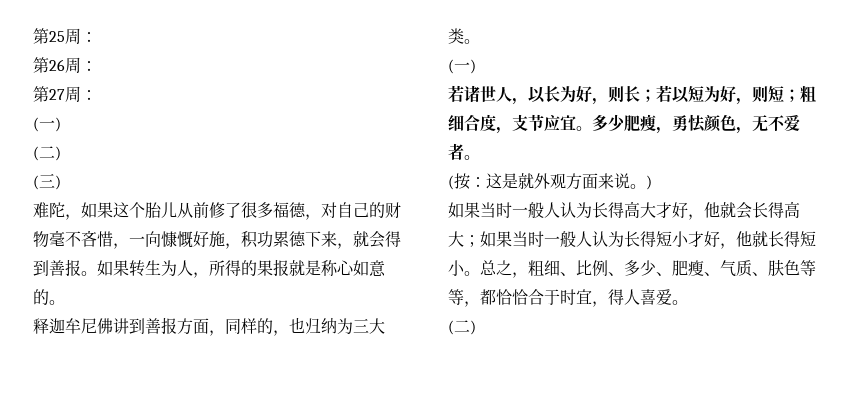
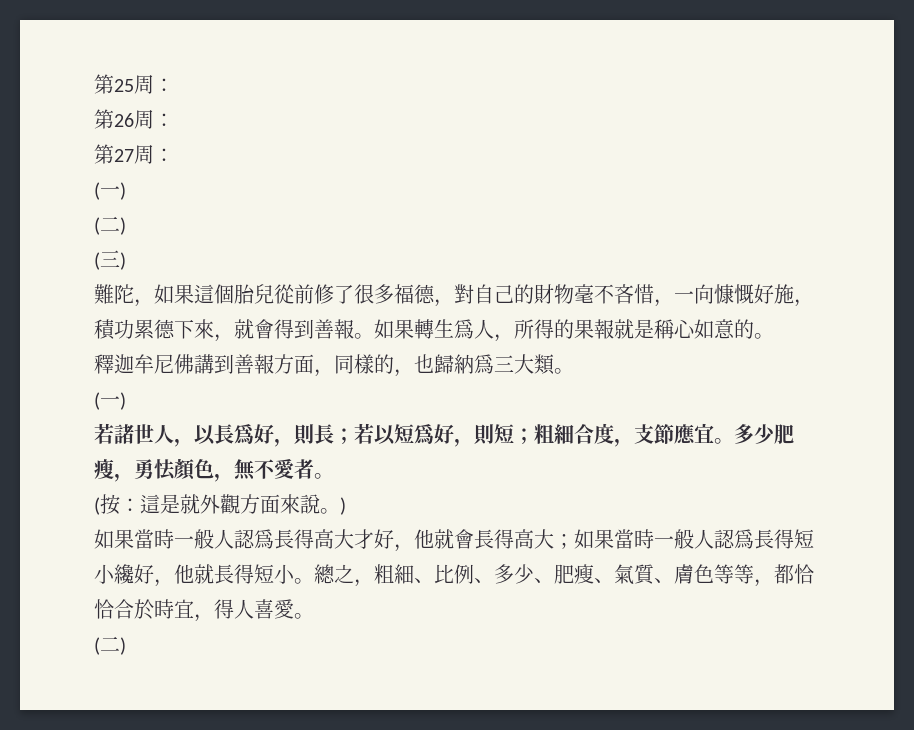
- 难陀，如果这个胎儿从前修了很多福德，对自己的财物毫不吝惜，一向慷慨好施，积功累德下来，就会得到善报。如果转生为人，所得的果报就是称心如意的。
+ 難陀，如果這個胎兒從前修了很多福德，對自己的財物毫不吝惜，一向慷慨好施，積功累德下來，就會得到善報。如果轉生爲人，所得的果報就是稱心如意的。
- 释迦牟尼佛讲到善报方面，同样的，也归纳为三大类。
+ 釋迦牟尼佛講到善報方面，同樣的，也歸納爲三大類。
- 若诸世人，以长为好，则长；若以短为好，则短；粗细合度，支节应宜。
+ 若諸世人，以長爲好，則長；若以短爲好，則短；粗細合度，支節應宜。
- 多少肥瘦，勇怯颜色，无不爱者。
+ 多少肥瘦，勇怯顏色，無不愛者。
- (按：这是就外观方面来说。)
+ (按：這是就外觀方面來說。)
- 如果当时一般人认为长得高大才好，他就会长得高大；如果当时一般人认为长得短小才好，他就长得短小。
+ 如果當時一般人認爲長得高大才好，他就會長得高大；如果當時一般人認爲長得短小纔好，他就長得短小。
- 总之，粗细、比例、多少、肥瘦、气质、肤色等等，都恰恰合于时宜，得人喜爱。
+ 總之，粗細、比例、多少、肥瘦、氣質、膚色等等，都恰恰合於時宜，得人喜愛。

